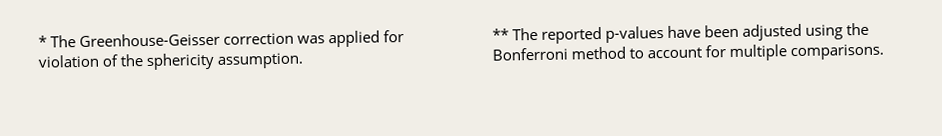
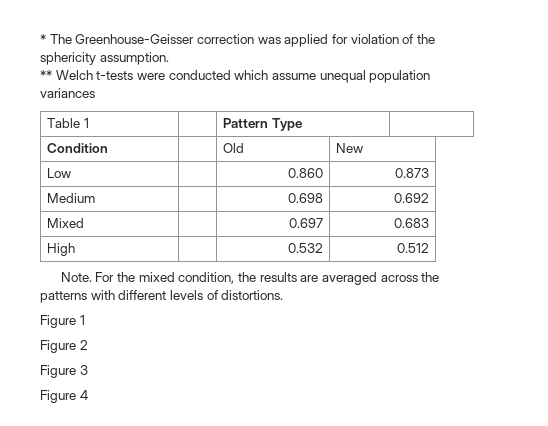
- ** The reported p-values have been adjusted using the Bonferroni method to account for multiple comparisons.
+ ** Welch t-tests were conducted which assume unequal population variances
+ Table 1 | | Pattern Type |
+ Condition | | Old | New
+ Low | | 0.860 | 0.873
+ Medium | | 0.698 | 0.692
+ Mixed | | 0.697 | 0.683
+ High | | 0.532 | 0.512
+ Note. For the mixed condition, the results are averaged across the patterns with different levels of distortions.
+ Figure 1
+ Figure 2
+ Figure 3
+ Figure 4

